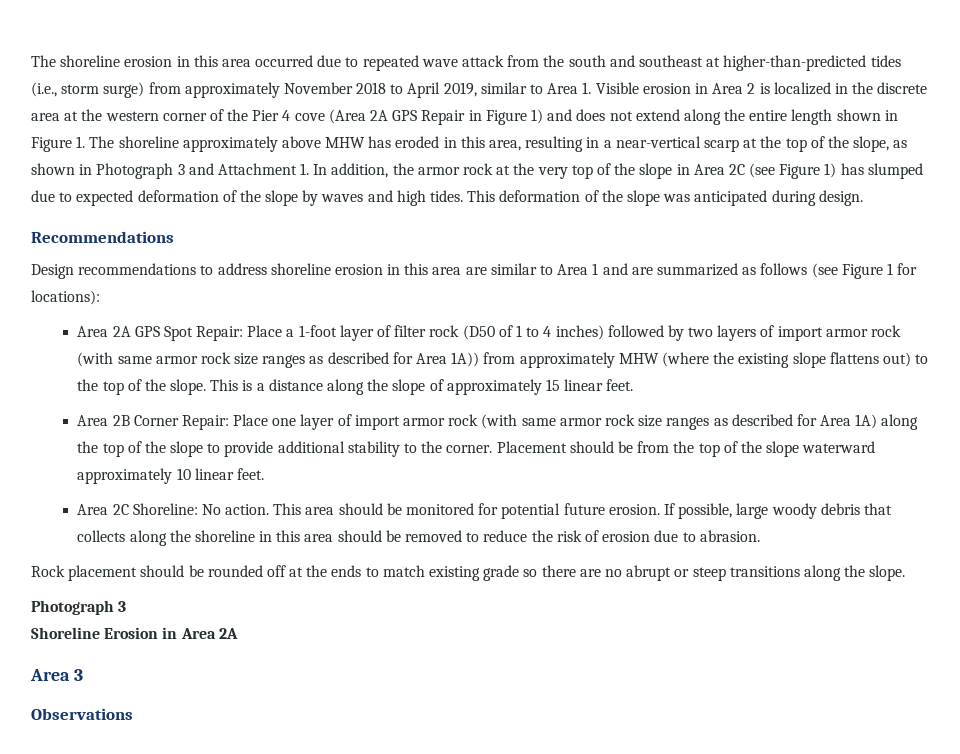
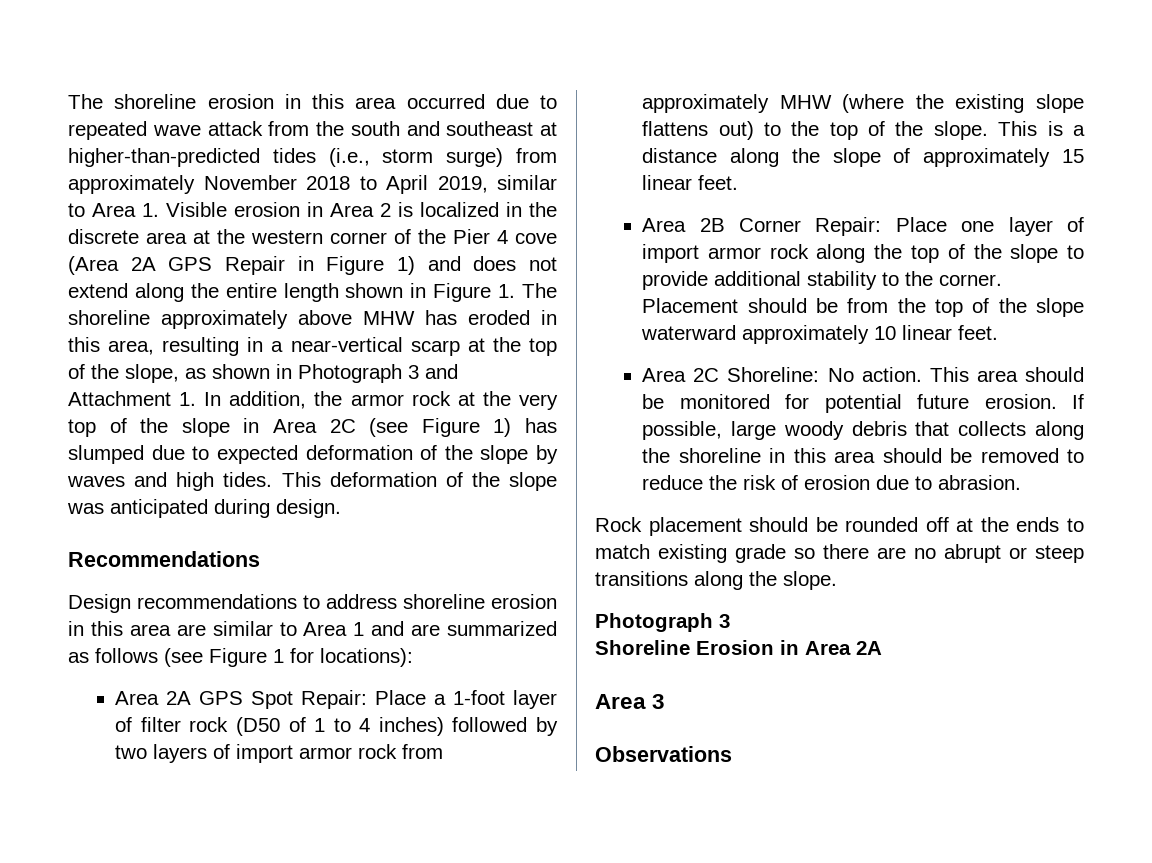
- Area 2A GPS Spot Repair: Place a 1-foot layer of filter rock (D50 of 1 to 4 inches) followed by two layers of import armor rock (with same armor rock size ranges as described for Area 1A)) from approximately MHW (where the existing slope flattens out) to the top of the slope.
+ Area 2A GPS Spot Repair: Place a 1-foot layer of filter rock (D50 of 1 to 4 inches) followed by two layers of import armor rock from approximately MHW (where the existing slope flattens out) to the top of the slope.
- Area 2B Corner Repair: Place one layer of import armor rock (with same armor rock size ranges as described for Area 1A) along the top of the slope to provide additional stability to the corner.
+ Area 2B Corner Repair: Place one layer of import armor rock along the top of the slope to provide additional stability to the corner.

